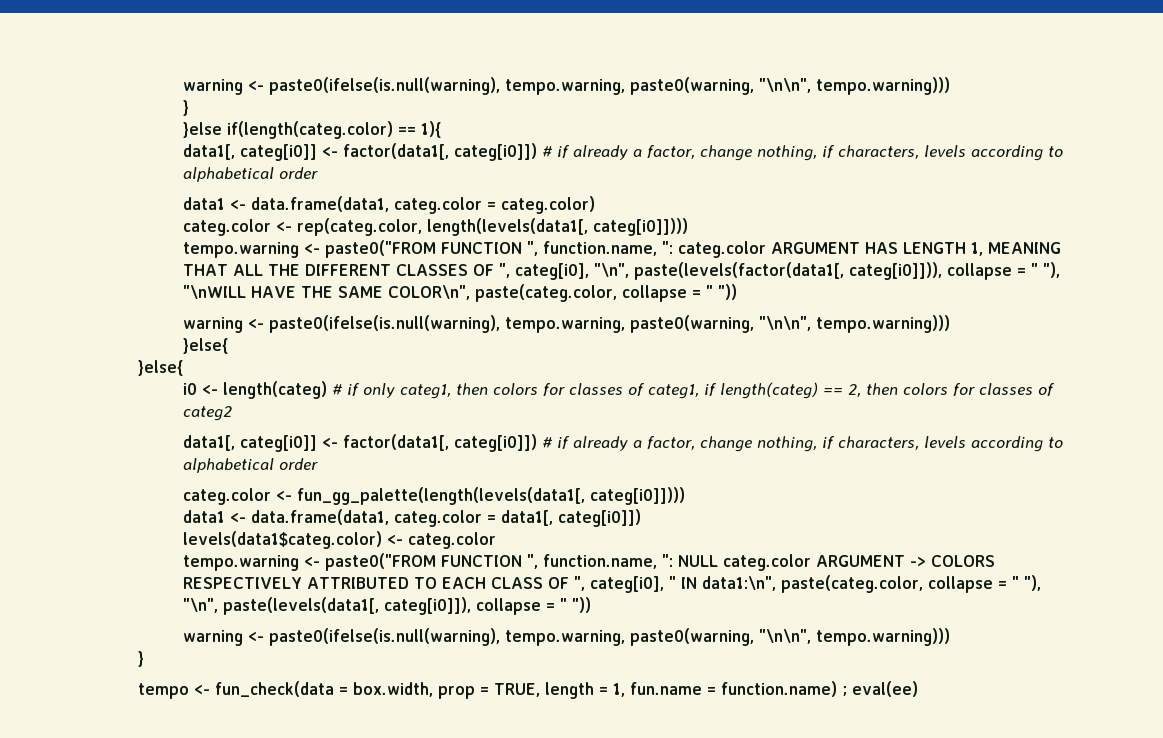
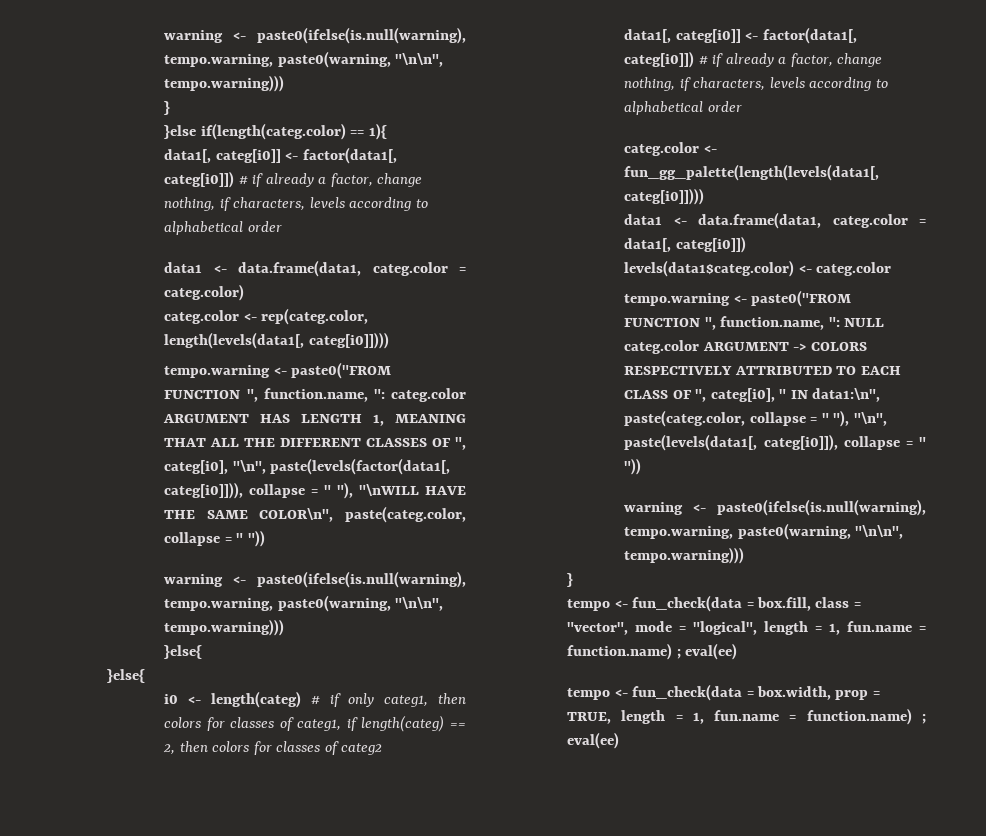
+ tempo <- fun_check(data = box.fill, class = "vector", mode = "logical", length = 1, fun.name = function.name) ; eval(ee)

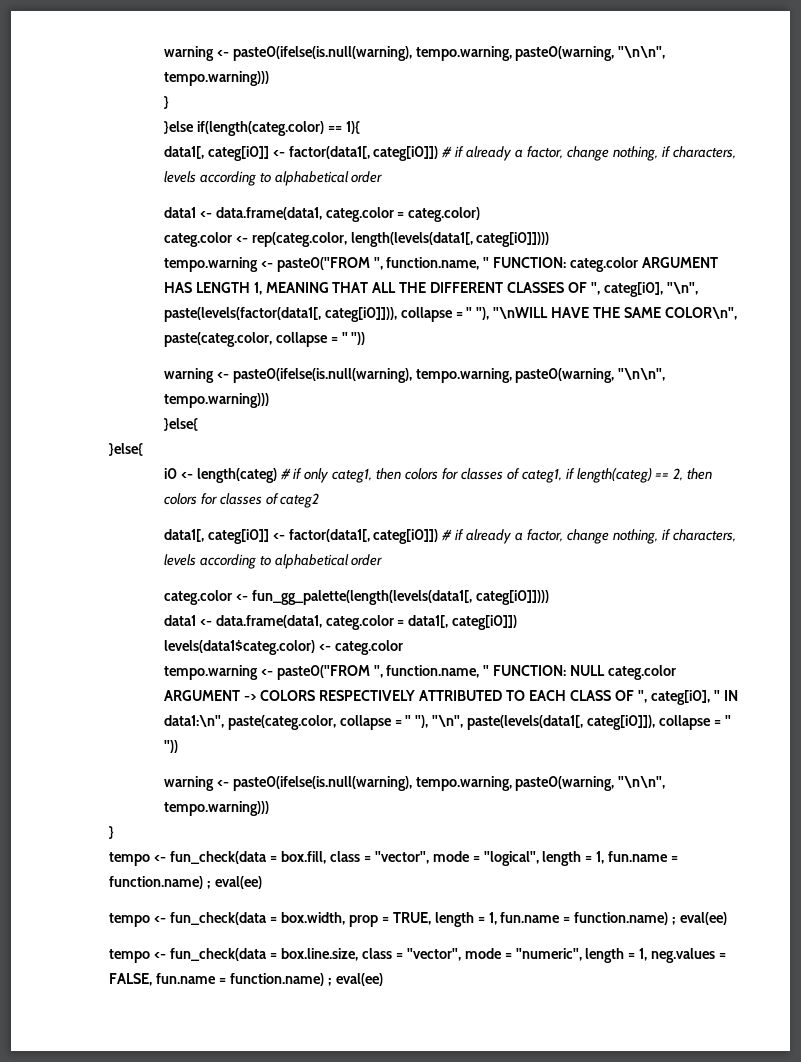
- tempo.warning <- paste0("FROM FUNCTION ", function.name, ": categ.color ARGUMENT HAS LENGTH 1, MEANING THAT ALL THE DIFFERENT CLASSES OF ", categ[i0], "\n", paste(levels(factor(data1[, categ[i0]])), collapse = " "), "\nWILL HAVE THE SAME COLOR\n", paste(categ.color, collapse = " "))
+ tempo.warning <- paste0("FROM ", function.name, " FUNCTION: categ.color ARGUMENT HAS LENGTH 1, MEANING THAT ALL THE DIFFERENT CLASSES OF ", categ[i0], "\n", paste(levels(factor(data1[, categ[i0]])), collapse = " "), "\nWILL HAVE THE SAME COLOR\n", paste(categ.color, collapse = " "))
- tempo.warning <- paste0("FROM FUNCTION ", function.name, ": NULL categ.color ARGUMENT -> COLORS RESPECTIVELY ATTRIBUTED TO EACH CLASS OF ", categ[i0], " IN data1:\n", paste(categ.color, collapse = " "), "\n", paste(levels(data1[, categ[i0]]), collapse = " "))
+ tempo.warning <- paste0("FROM ", function.name, " FUNCTION: NULL categ.color ARGUMENT -> COLORS RESPECTIVELY ATTRIBUTED TO EACH CLASS OF ", categ[i0], " IN data1:\n", paste(categ.color, collapse = " "), "\n", paste(levels(data1[, categ[i0]]), collapse = " "))
+ tempo <- fun_check(data = box.line.size, class = "vector", mode = "numeric", length = 1, neg.values = FALSE, fun.name = function.name) ; eval(ee)

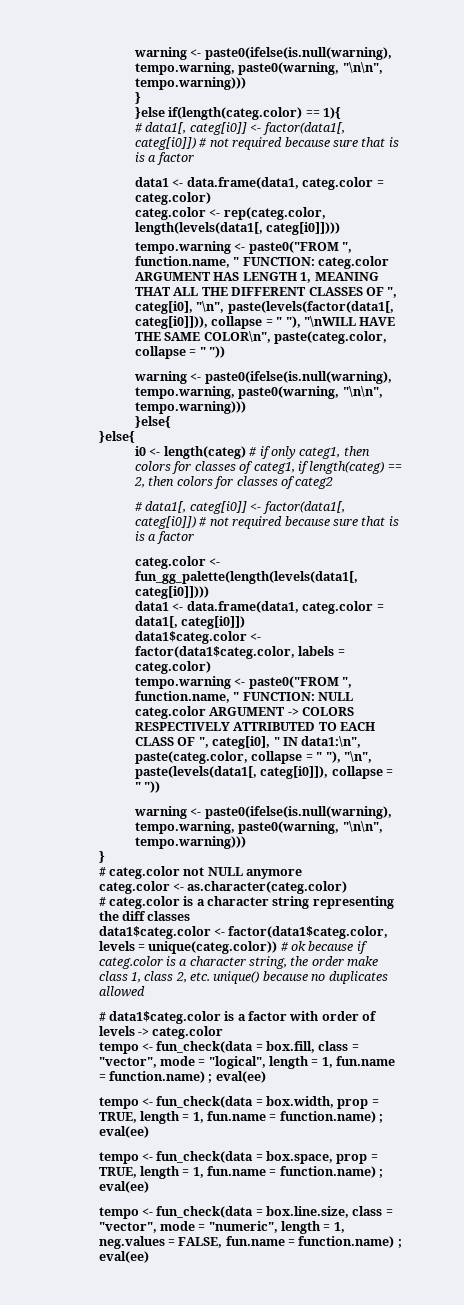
  }else if(length(categ.color) == 1){
- data1[, categ[i0]] <- factor(data1[, categ[i0]]) # if already a factor, change nothing, if characters, levels according to alphabetical order
+ # data1[, categ[i0]] <- factor(data1[, categ[i0]]) # not required because sure that is is a factor
  i0 <- length(categ) # if only categ1, then colors for classes of categ1, if length(categ) == 2, then colors for classes of categ2
- data1[, categ[i0]] <- factor(data1[, categ[i0]]) # if already a factor, change nothing, if characters, levels according to alphabetical order
+ # data1[, categ[i0]] <- factor(data1[, categ[i0]]) # not required because sure that is is a factor
- levels(data1$categ.color) <- categ.color
+ data1$categ.color <- factor(data1$categ.color, labels = categ.color)
+ # categ.color not NULL anymore
+ categ.color <- as.character(categ.color)
+ # categ.color is a character string representing the diff classes
+ data1$categ.color <- factor(data1$categ.color, levels = unique(categ.color)) # ok because if categ.color is a character string, the order make class 1, class 2, etc. unique() because no duplicates allowed
+ # data1$categ.color is a factor with order of levels -> categ.color
+ tempo <- fun_check(data = box.space, prop = TRUE, length = 1, fun.name = function.name) ; eval(ee)

